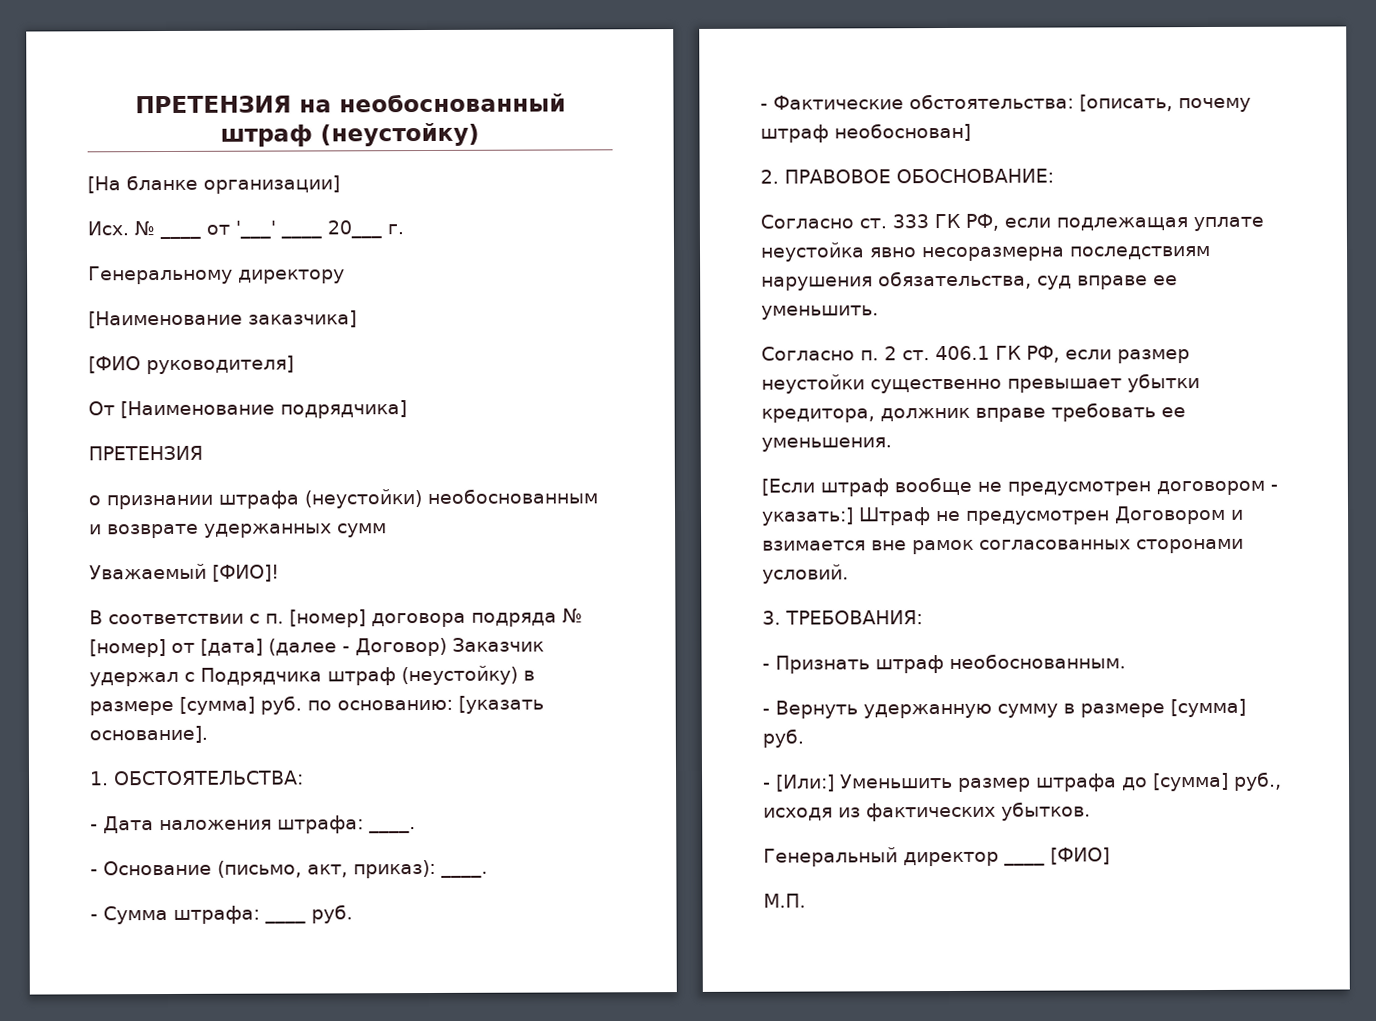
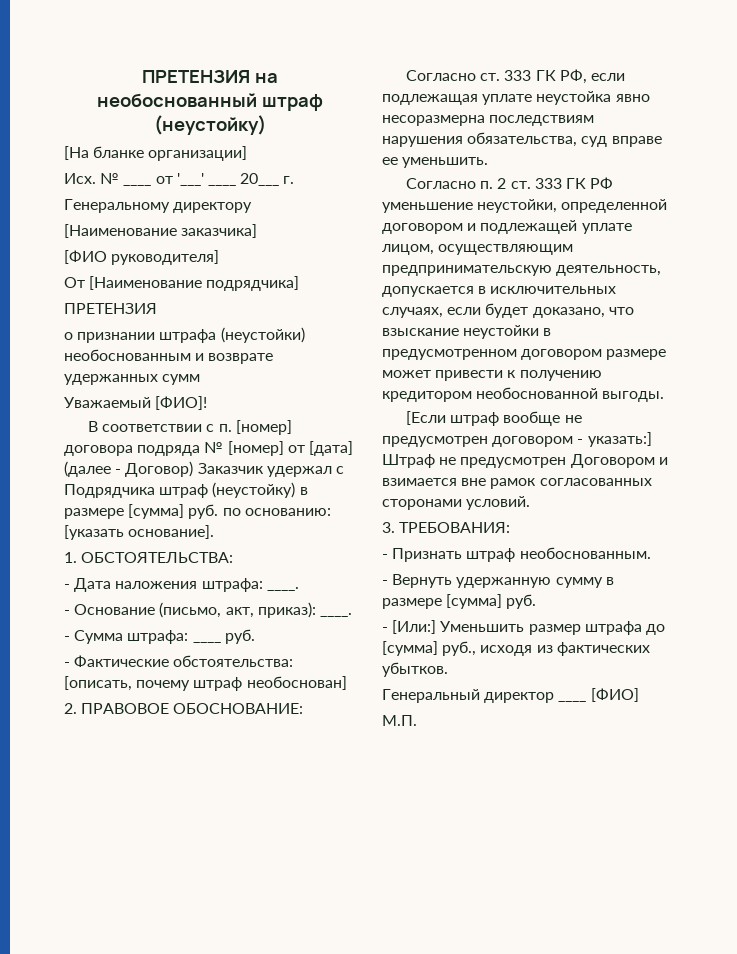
- Согласно п. 2 ст. 406.1 ГК РФ, если размер неустойки существенно превышает убытки кредитора, должник вправе требовать ее уменьшения.
+ Согласно п. 2 ст. 333 ГК РФ уменьшение неустойки, определенной договором и подлежащей уплате лицом, осуществляющим предпринимательскую деятельность, допускается в исключительных случаях, если будет доказано, что взыскание неустойки в предусмотренном договором размере может привести к получению кредитором необоснованной выгоды.

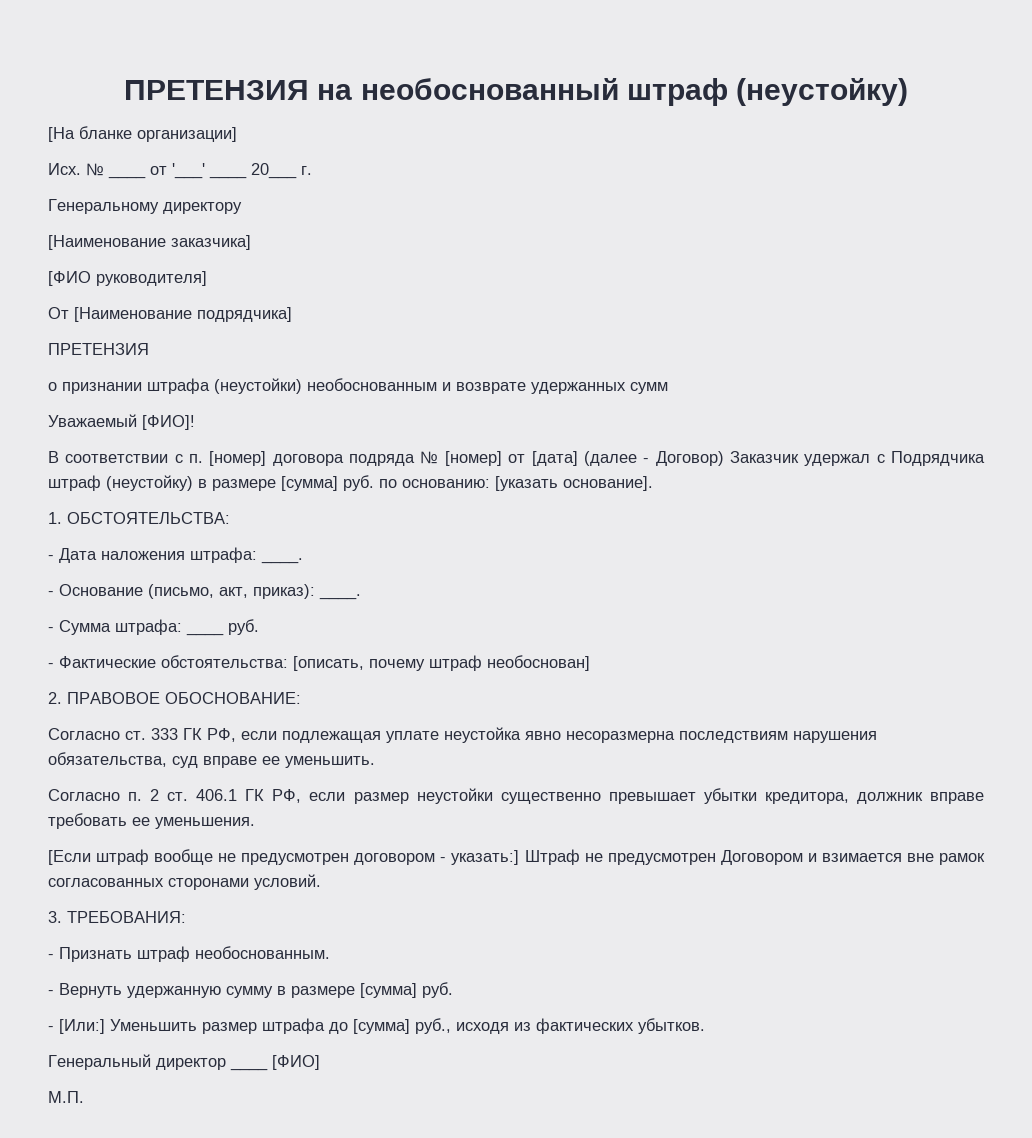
- Согласно п. 2 ст. 333 ГК РФ уменьшение неустойки, определенной договором и подлежащей уплате лицом, осуществляющим предпринимательскую деятельность, допускается в исключительных случаях, если будет доказано, что взыскание неустойки в предусмотренном договором размере может привести к получению кредитором необоснованной выгоды.
+ Согласно п. 2 ст. 406.1 ГК РФ, если размер неустойки существенно превышает убытки кредитора, должник вправе требовать ее уменьшения.

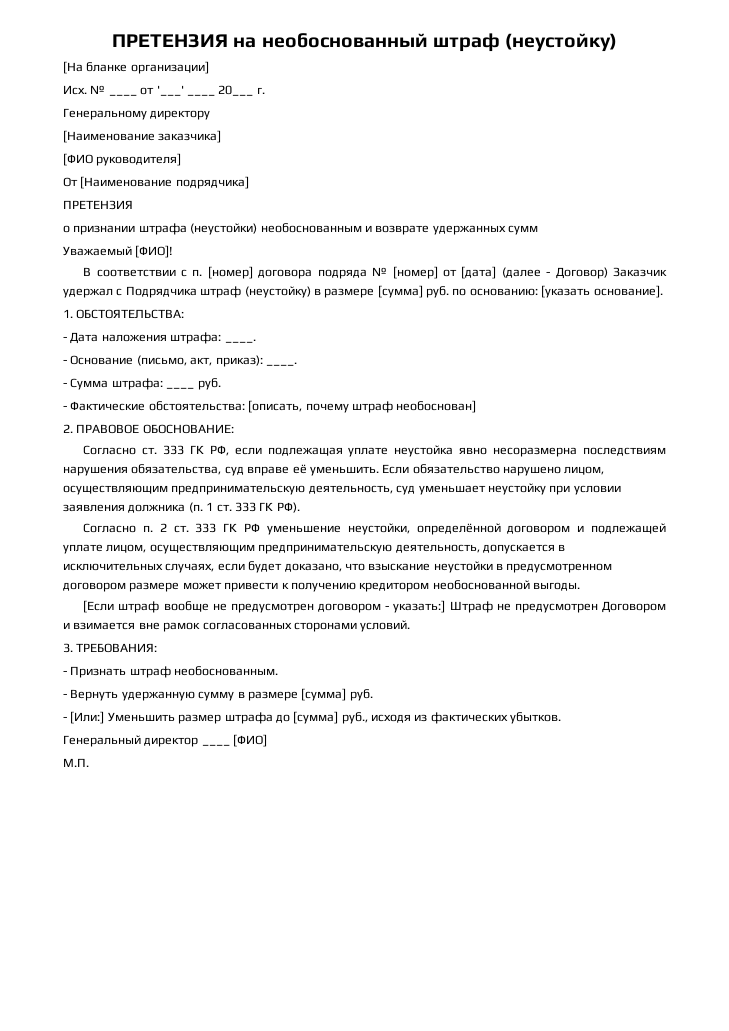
- Согласно ст. 333 ГК РФ, если подлежащая уплате неустойка явно несоразмерна последствиям нарушения обязательства, суд вправе ее уменьшить.
- Согласно п. 2 ст. 406.1 ГК РФ, если размер неустойки существенно превышает убытки кредитора, должник вправе требовать ее уменьшения.
+ Согласно ст. 333 ГК РФ, если подлежащая уплате неустойка явно несоразмерна последствиям нарушения обязательства, суд вправе её уменьшить. Если обязательство нарушено лицом, осуществляющим предпринимательскую деятельность, суд уменьшает неустойку при условии заявления должника (п. 1 ст. 333 ГК РФ).
+ Согласно п. 2 ст. 333 ГК РФ уменьшение неустойки, определённой договором и подлежащей уплате лицом, осуществляющим предпринимательскую деятельность, допускается в исключительных случаях, если будет доказано, что взыскание неустойки в предусмотренном договором размере может привести к получению кредитором необоснованной выгоды.

